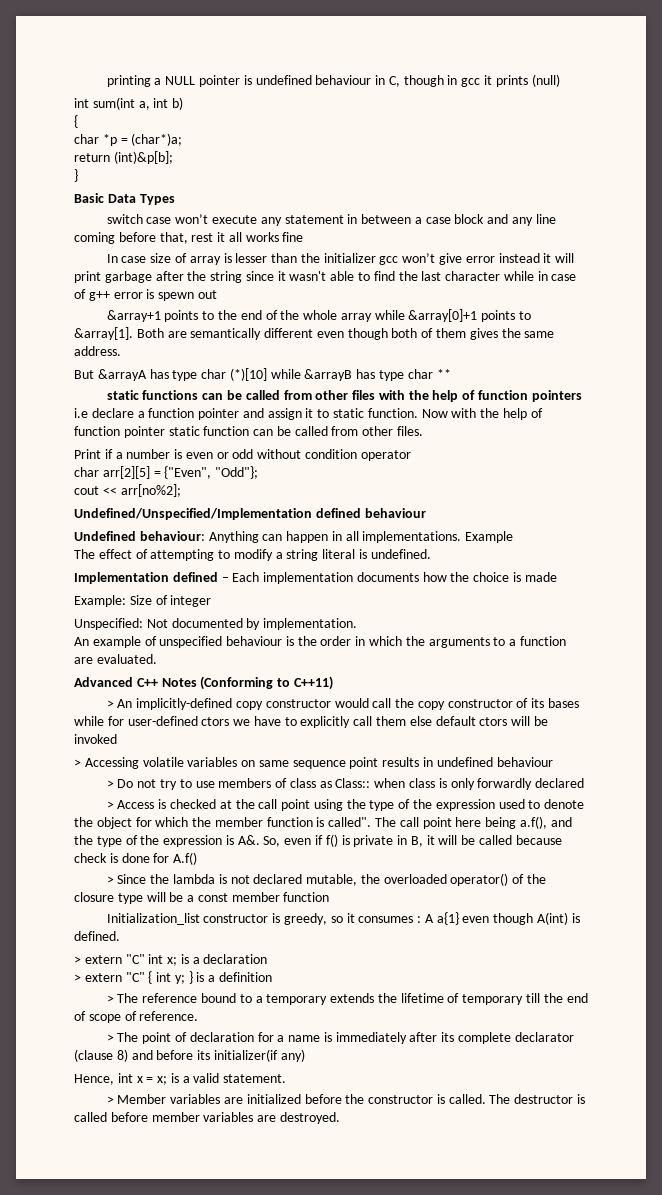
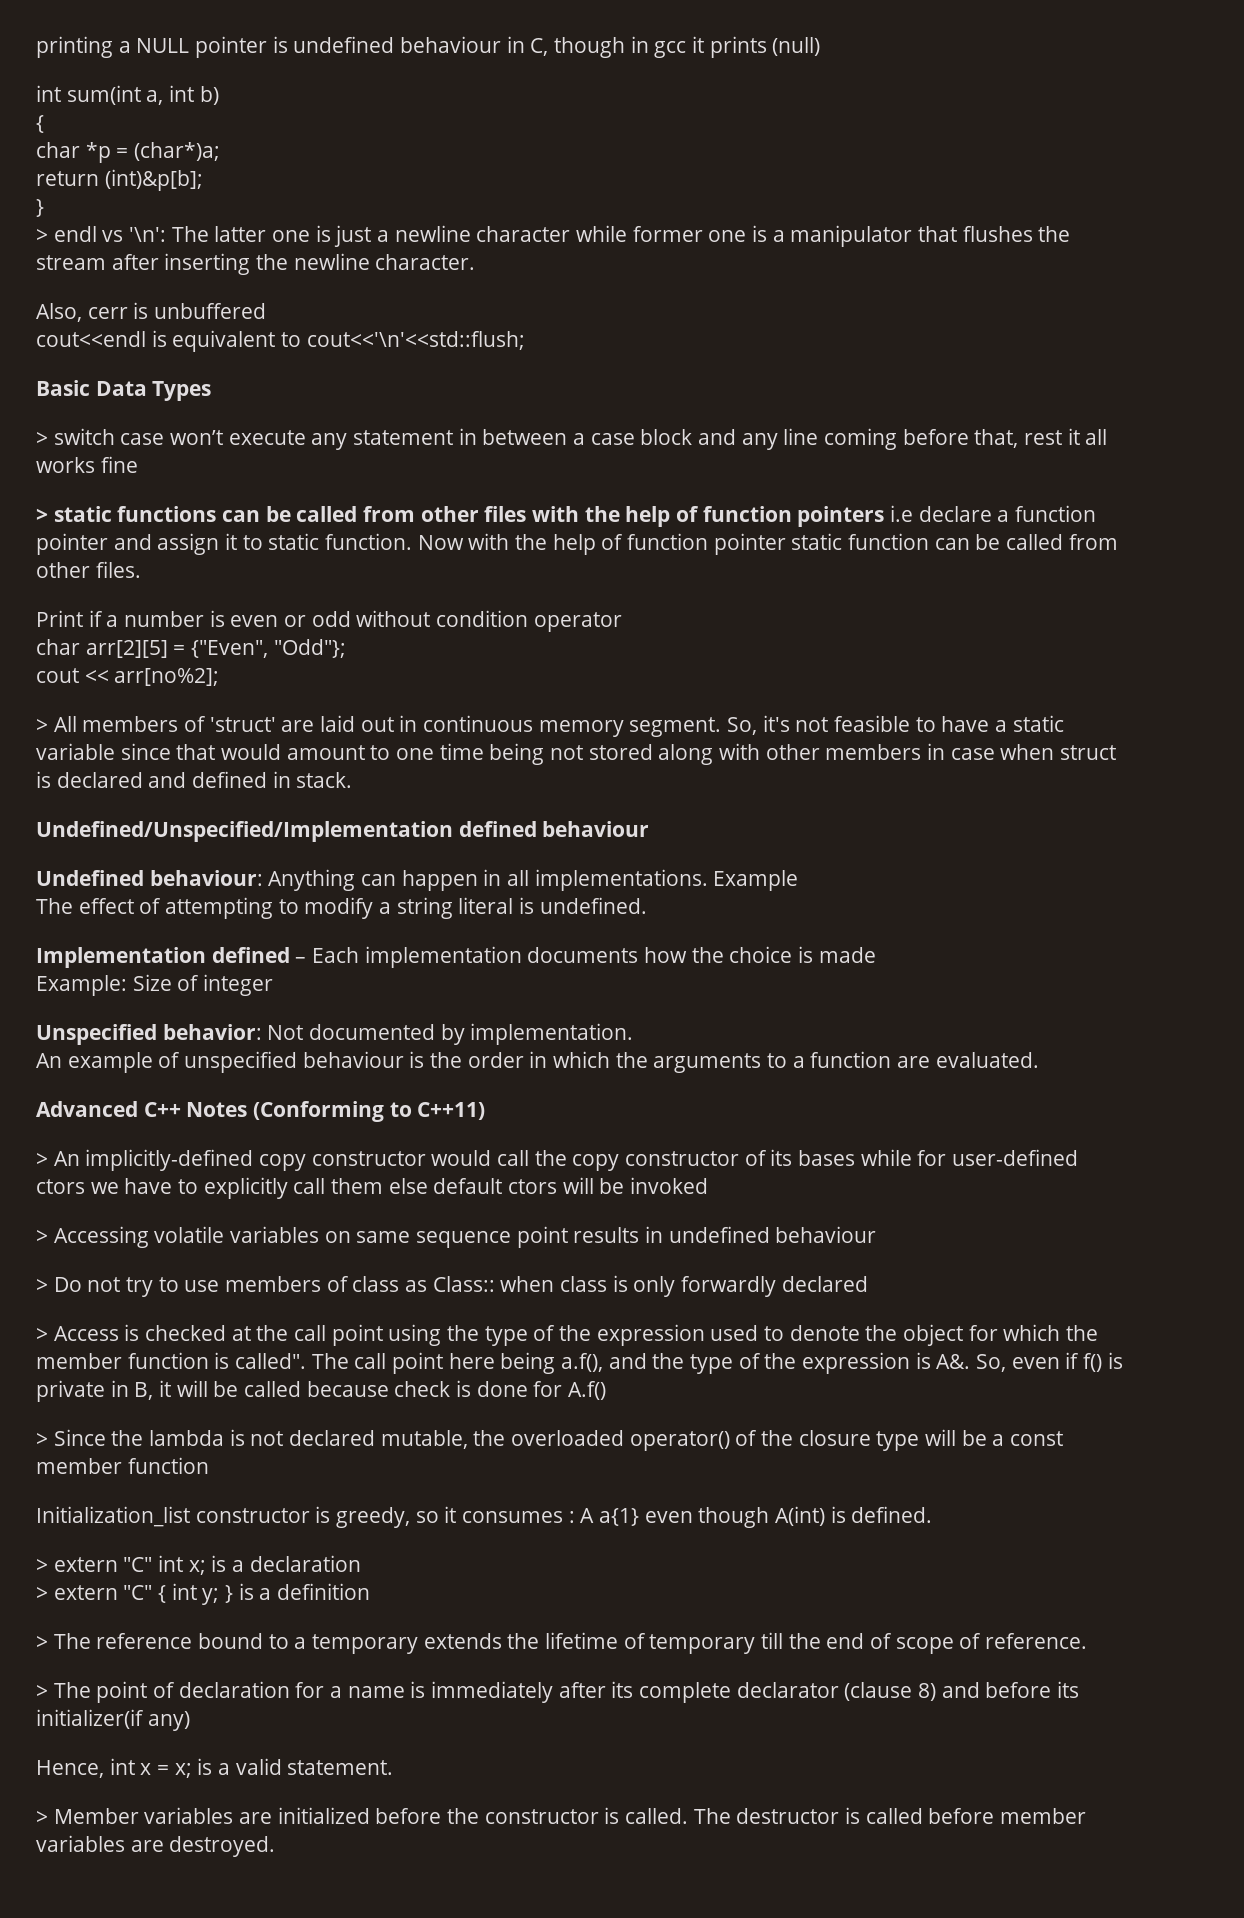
+ > endl vs '\n': The latter one is just a newline character while former one is a manipulator that flushes the stream after inserting the newline character.
+ Also, cerr is unbuffered
+ cout<<endl is equivalent to cout<<'\n'<<std::flush;
- switch case won’t execute any statement in between a case block and any line coming before that, rest it all works fine
+ > switch case won’t execute any statement in between a case block and any line coming before that, rest it all works fine
- In case size of array is lesser than the initializer gcc won’t give error instead it will print garbage after the string since it wasn't able to find the last character while in case of g++ error is spewn out
- &array+1 points to the end of the whole array while &array[0]+1 points to &array[1]. Both are semantically different even though both of them gives the same address.
- But &arrayA has type char (*)[10] while &arrayB has type char **
- static functions can be called from other files with the help of function pointers i.e declare a function pointer and assign it to static function.
+ > static functions can be called from other files with the help of function pointers i.e declare a function pointer and assign it to static function.
+ > All members of 'struct' are laid out in continuous memory segment. So, it's not feasible to have a static variable since that would amount to one time being not stored along with other members in case when struct is declared and defined in stack.
- Unspecified: Not documented by implementation.
+ Unspecified behavior: Not documented by implementation.

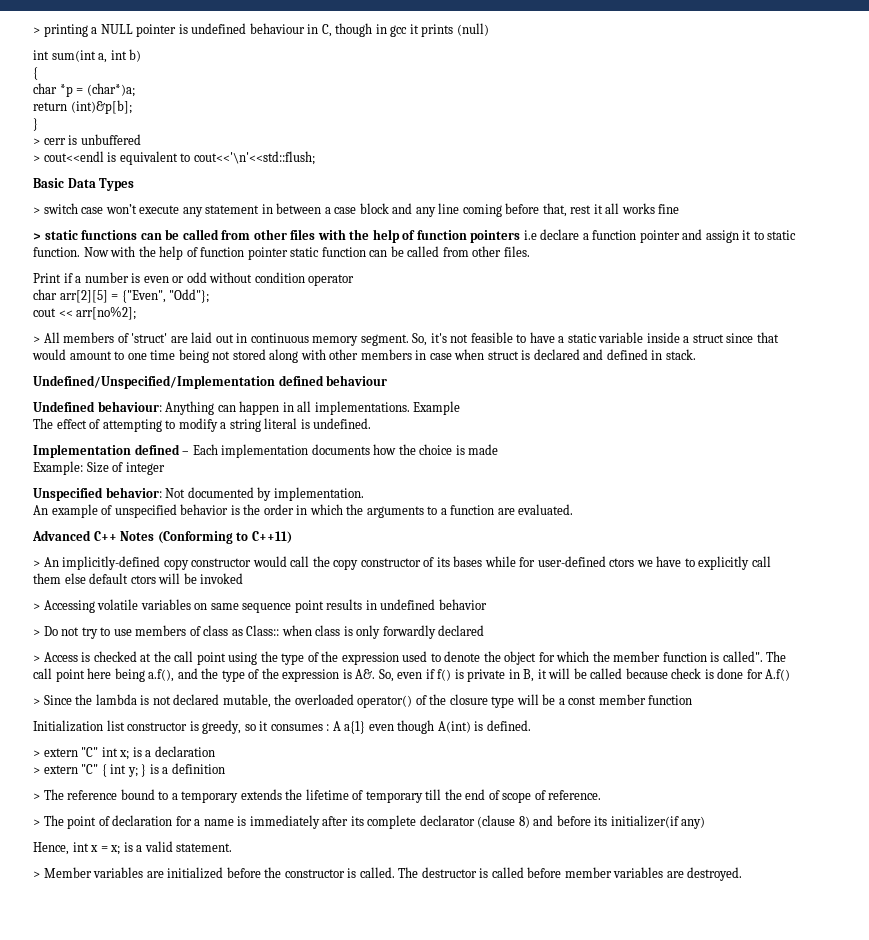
- printing a NULL pointer is undefined behaviour in C, though in gcc it prints (null)
+ > printing a NULL pointer is undefined behaviour in C, though in gcc it prints (null)
- > endl vs '\n': The latter one is just a newline character while former one is a manipulator that flushes the stream after inserting the newline character.
- Also, cerr is unbuffered
+ > cerr is unbuffered
- cout<<endl is equivalent to cout<<'\n'<<std::flush;
+ > cout<<endl is equivalent to cout<<'\n'<<std::flush;
- So, it's not feasible to have a static variable since that would amount to one time being not stored along with other members in case when struct is declared and defined in stack.
+ So, it's not feasible to have a static variable inside a struct since that would amount to one time being not stored along with other members in case when struct is declared and defined in stack.
- An example of unspecified behaviour is the order in which the arguments to a function are evaluated.
+ An example of unspecified behavior is the order in which the arguments to a function are evaluated.
- > Accessing volatile variables on same sequence point results in undefined behaviour
+ > Accessing volatile variables on same sequence point results in undefined behavior
- Initialization_list constructor is greedy, so it consumes : A a{1} even though A(int) is defined.
+ Initialization list constructor is greedy, so it consumes : A a{1} even though A(int) is defined.

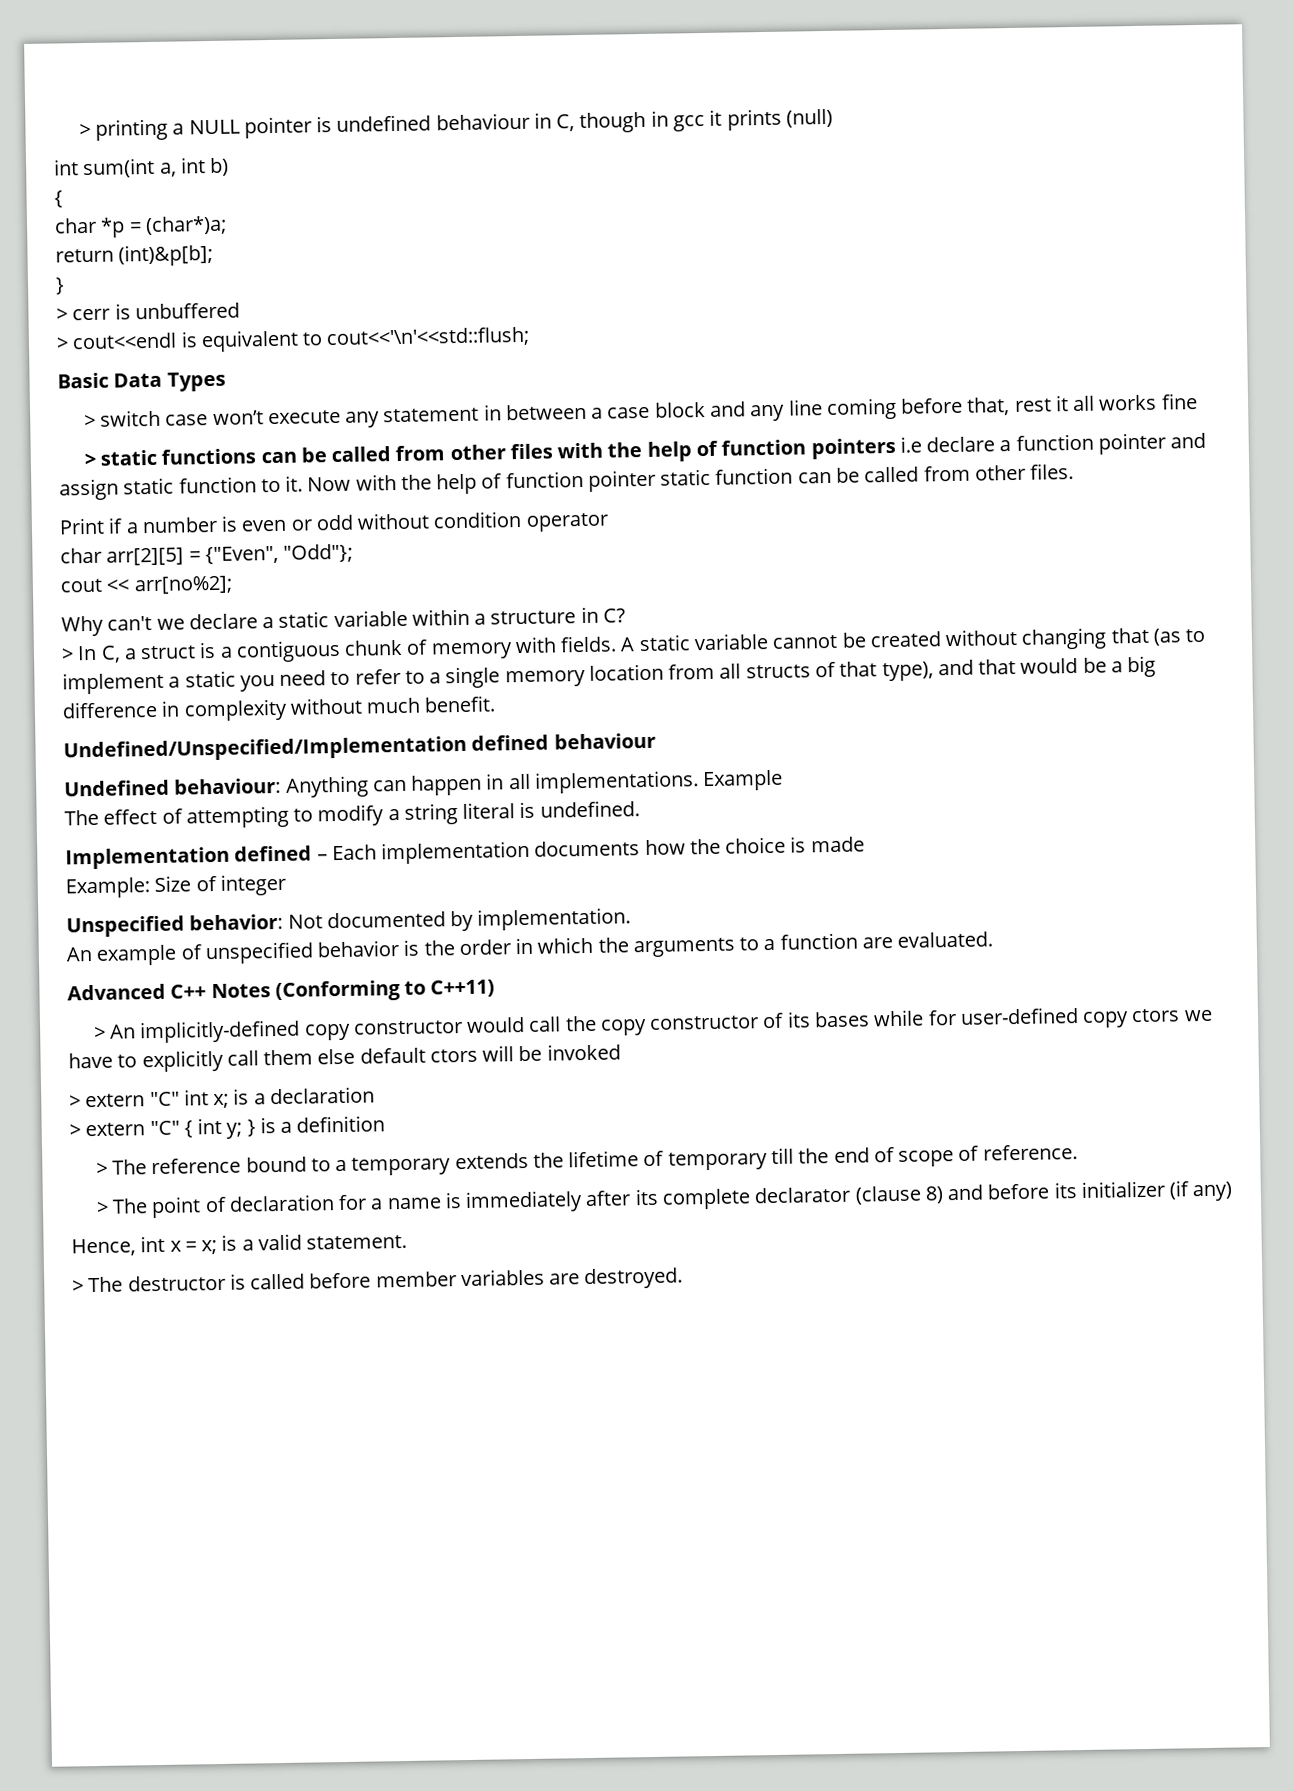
- > static functions can be called from other files with the help of function pointers i.e declare a function pointer and assign it to static function.
+ > static functions can be called from other files with the help of function pointers i.e declare a function pointer and assign static function to it.
- > All members of 'struct' are laid out in continuous memory segment. So, it's not feasible to have a static variable inside a struct since that would amount to one time being not stored along with other members in case when struct is declared and defined in stack.
+ Why can't we declare a static variable within a structure in C?
+ > In C, a struct is a contiguous chunk of memory with fields. A static variable cannot be created without changing that (as to implement a static you need to refer to a single memory location from all structs of that type), and that would be a big difference in complexity without much benefit.
- > An implicitly-defined copy constructor would call the copy constructor of its bases while for user-defined ctors we have to explicitly call them else default ctors will be invoked
+ > An implicitly-defined copy constructor would call the copy constructor of its bases while for user-defined copy ctors we have to explicitly call them else default ctors will be invoked
- > Accessing volatile variables on same sequence point results in undefined behavior
- > Do not try to use members of class as Class:: when class is only forwardly declared
- > Access is checked at the call point using the type of the expression used to denote the object for which the member function is called". The call point here being a.f(), and the type of the expression is A&. So, even if f() is private in B, it will be called because check is done for A.f()
- > Since the lambda is not declared mutable, the overloaded operator() of the closure type will be a const member function
- Initialization list constructor is greedy, so it consumes : A a{1} even though A(int) is defined.
- > The point of declaration for a name is immediately after its complete declarator (clause 8) and before its initializer(if any)
+ > The point of declaration for a name is immediately after its complete declarator (clause 8) and before its initializer (if any)
- > Member variables are initialized before the constructor is called. The destructor is called before member variables are destroyed.
+ > The destructor is called before member variables are destroyed.

